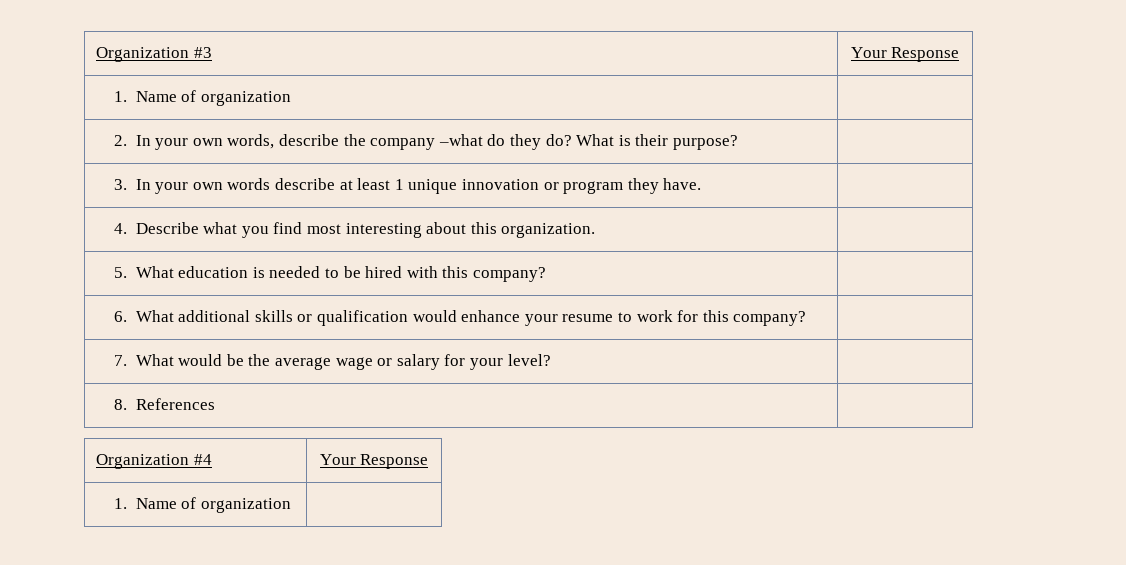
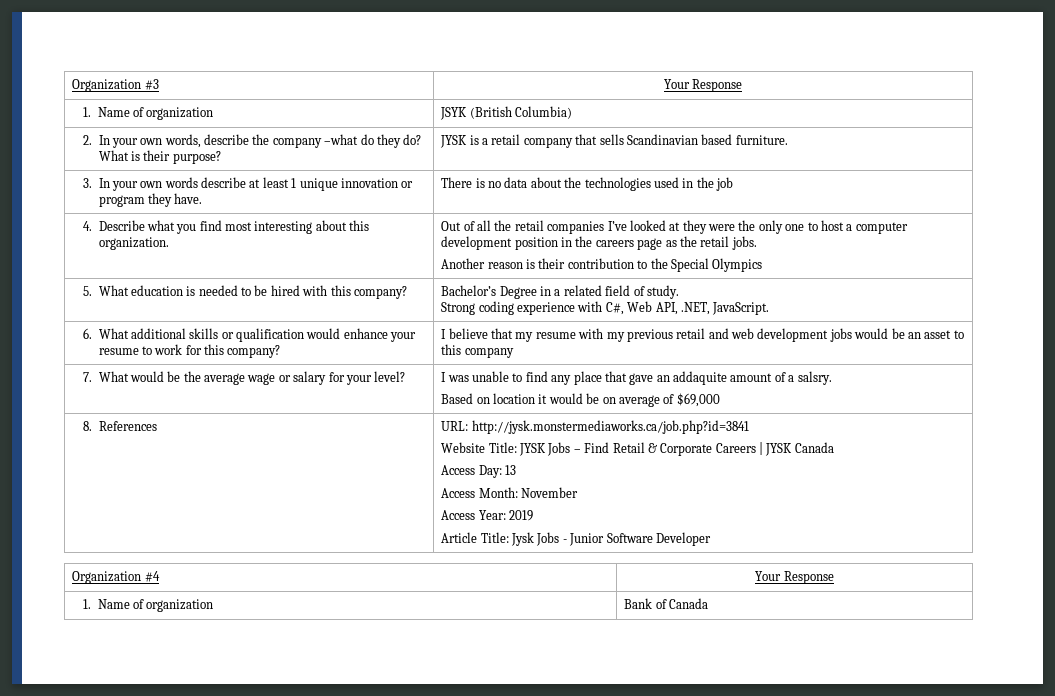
  Organization #3 | Your Response
- 1. Name of organization |
+ 1. Name of organization | JSYK (British Columbia)
- 2. In your own words, describe the company –what do they do? What is their purpose? |
+ 2. In your own words, describe the company –what do they do? What is their purpose? | JYSK is a retail company that sells Scandinavian based furniture.
- 3. In your own words describe at least 1 unique innovation or program they have. |
+ 3. In your own words describe at least 1 unique innovation or program they have. | There is no data about the technologies used in the job
+ Out of all the retail companies I’ve looked at they were the only one to host a computer development position in the careers page as the retail jobs.
+ Another reason is their contribution to the Special Olympics
- 5. What education is needed to be hired with this company? |
+ 5. What education is needed to be hired with this company? | Bachelor’s Degree in a related field of study.
+ Strong coding experience with C#, Web API, .NET, JavaScript.
- 6. What additional skills or qualification would enhance your resume to work for this company? |
+ 6. What additional skills or qualification would enhance your resume to work for this company? | I believe that my resume with my previous retail and web development jobs would be an asset to this company
- 7. What would be the average wage or salary for your level? |
- 8. References |
+ 7. What would be the average wage or salary for your level? | I was unable to find any place that gave an addaquite amount of a salsry.
+ Based on location it would be on average of $69,000
+ 8. References | URL: http://jysk.monstermediaworks.ca/job.php?id=3841
+ Website Title: JYSK Jobs – Find Retail & Corporate Careers | JYSK Canada
+ Access Day: 13
+ Access Month: November
+ Access Year: 2019
+ Article Title: Jysk Jobs - Junior Software Developer
  Organization #4 | Your Response
- 1. Name of organization |
+ 1. Name of organization | Bank of Canada

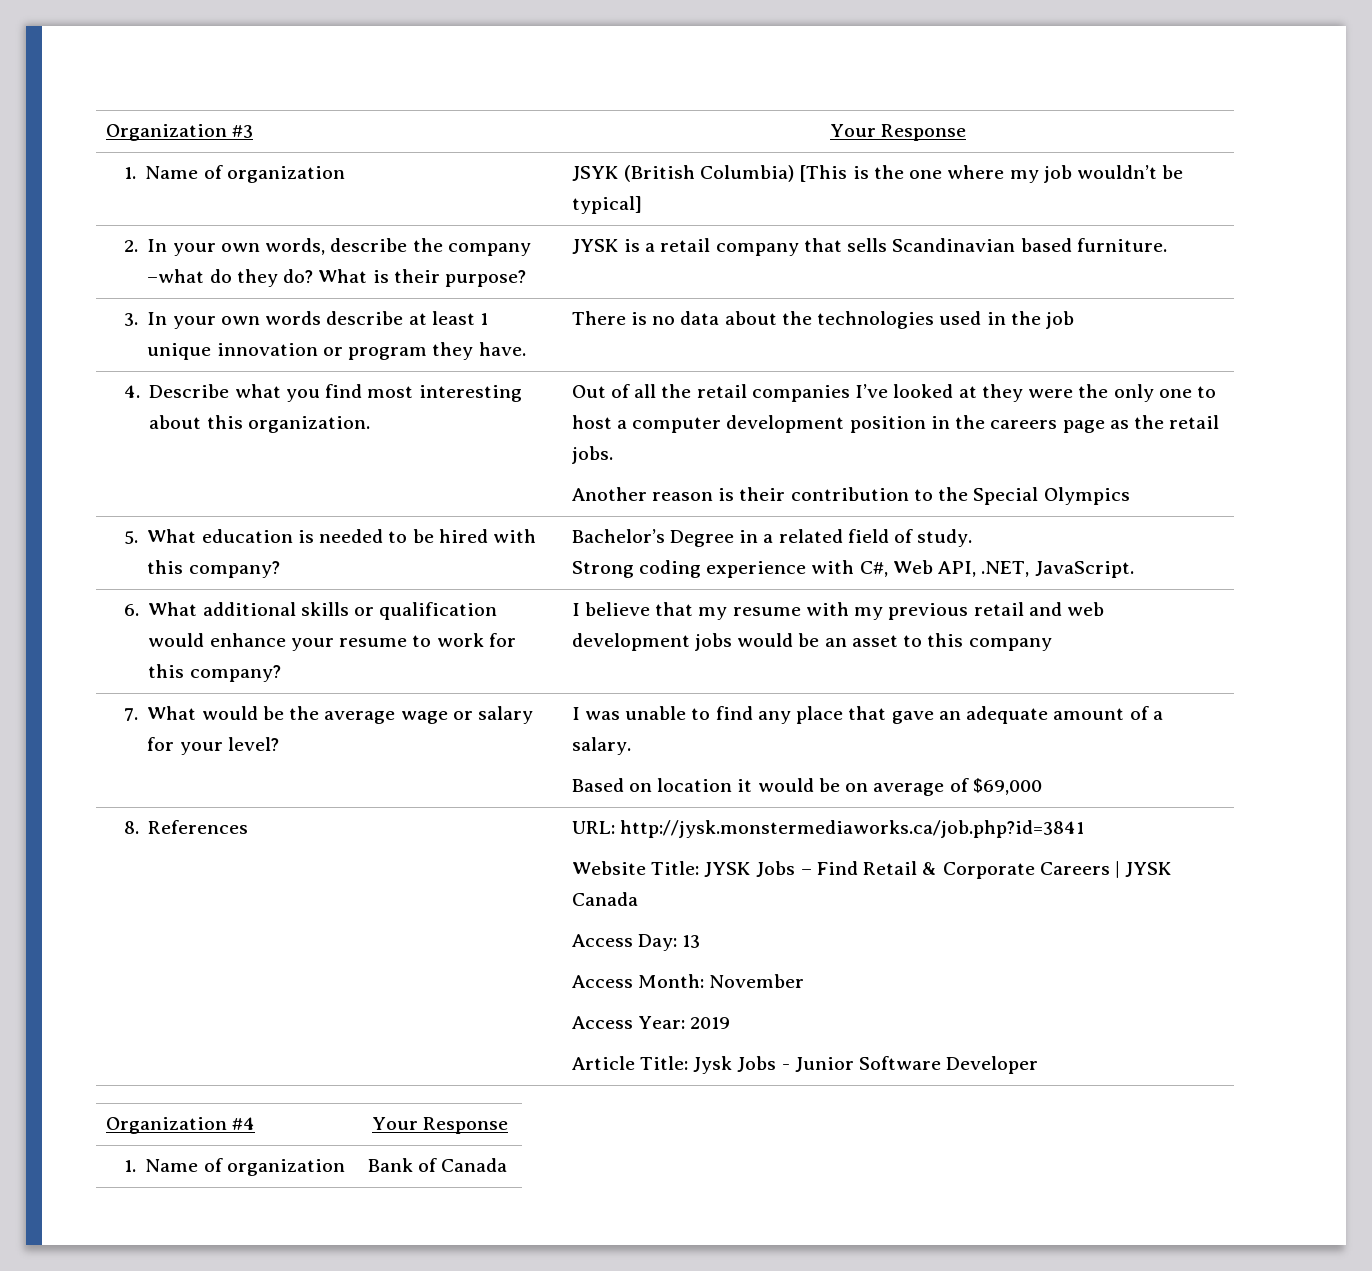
- 1. Name of organization | JSYK (British Columbia)
+ 1. Name of organization | JSYK (British Columbia) [This is the one where my job wouldn’t be typical]
- 7. What would be the average wage or salary for your level? | I was unable to find any place that gave an addaquite amount of a salsry.
+ 7. What would be the average wage or salary for your level? | I was unable to find any place that gave an adequate amount of a salary.

